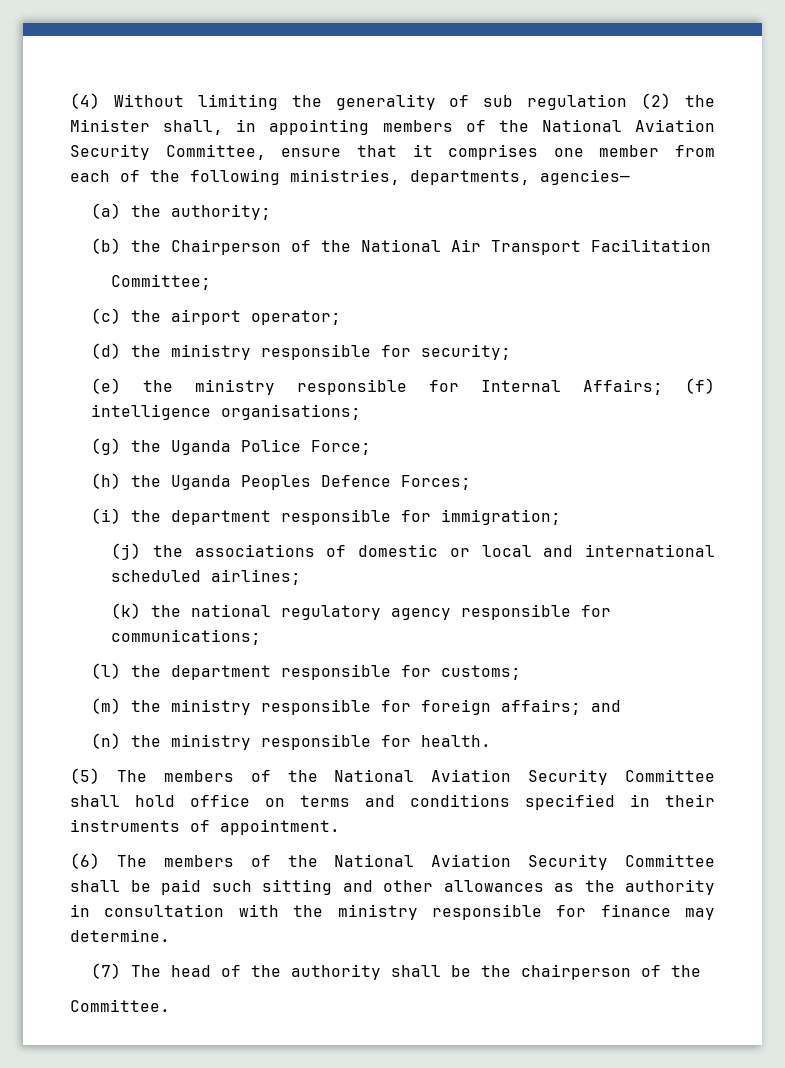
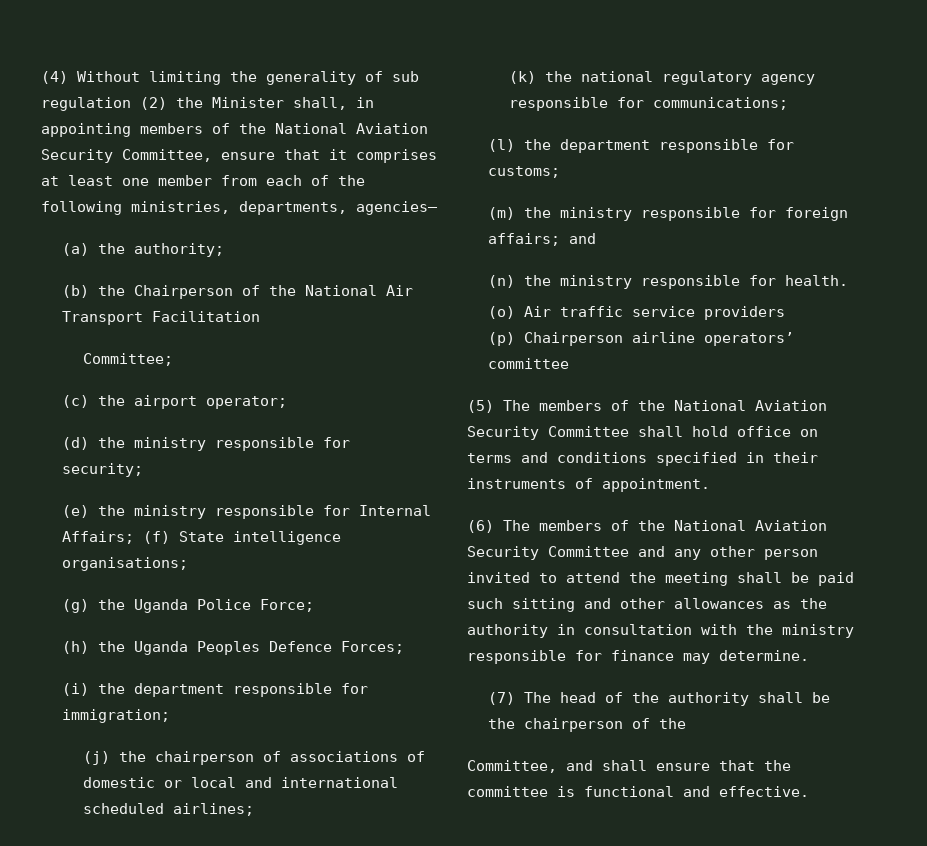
- (4) Without limiting the generality of sub regulation (2) the Minister shall, in appointing members of the National Aviation Security Committee, ensure that it comprises one member from each of the following ministries, departments, agencies—
+ (4) Without limiting the generality of sub regulation (2) the Minister shall, in appointing members of the National Aviation Security Committee, ensure that it comprises at least one member from each of the following ministries, departments, agencies—
- (e) the ministry responsible for Internal Affairs; (f) intelligence organisations;
+ (e) the ministry responsible for Internal Affairs; (f) State intelligence organisations;
- (j) the associations of domestic or local and international scheduled airlines;
+ (j) the chairperson of associations of domestic or local and international scheduled airlines;
+ (o) Air traffic service providers
+ (p) Chairperson airline operators’ committee
- (6) The members of the National Aviation Security Committee shall be paid such sitting and other allowances as the authority in consultation with the ministry responsible for finance may determine.
+ (6) The members of the National Aviation Security Committee and any other person invited to attend the meeting shall be paid such sitting and other allowances as the authority in consultation with the ministry responsible for finance may determine.
- Committee.
+ Committee, and shall ensure that the committee is functional and effective.

